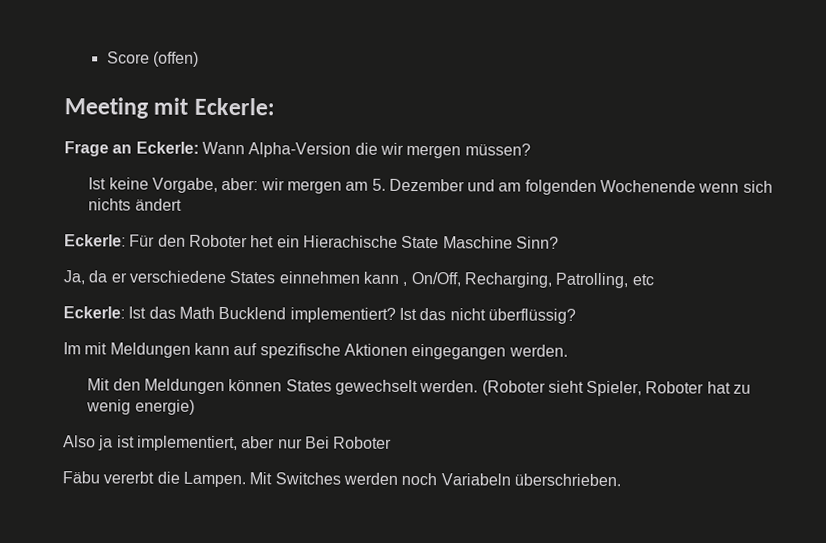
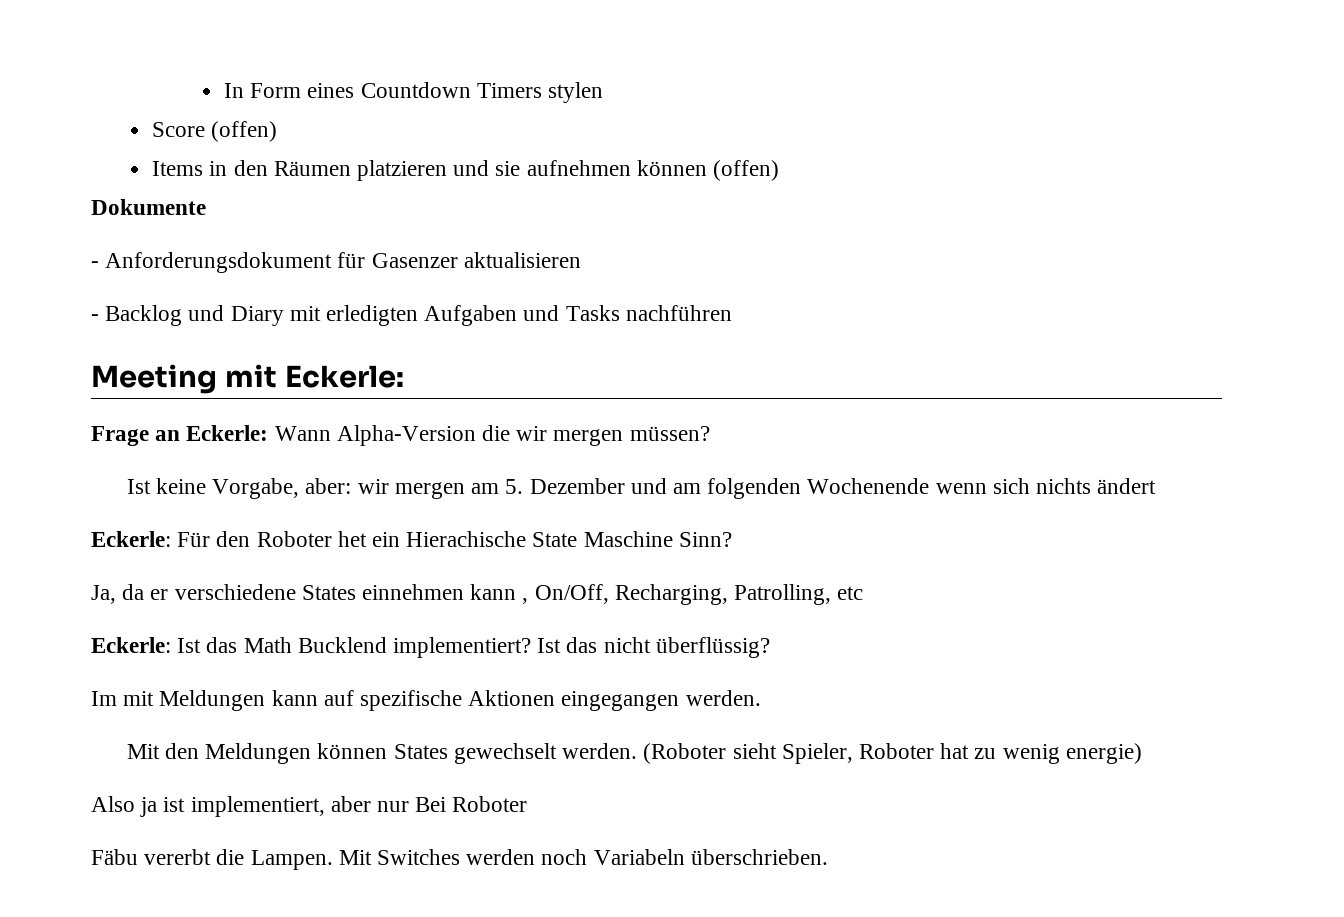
+ In Form eines Countdown Timers stylen
  Score (offen)
+ Items in den Räumen platzieren und sie aufnehmen können (offen)
+ Dokumente
+ - Anforderungsdokument für Gasenzer aktualisieren
+ - Backlog und Diary mit erledigten Aufgaben und Tasks nachführen

